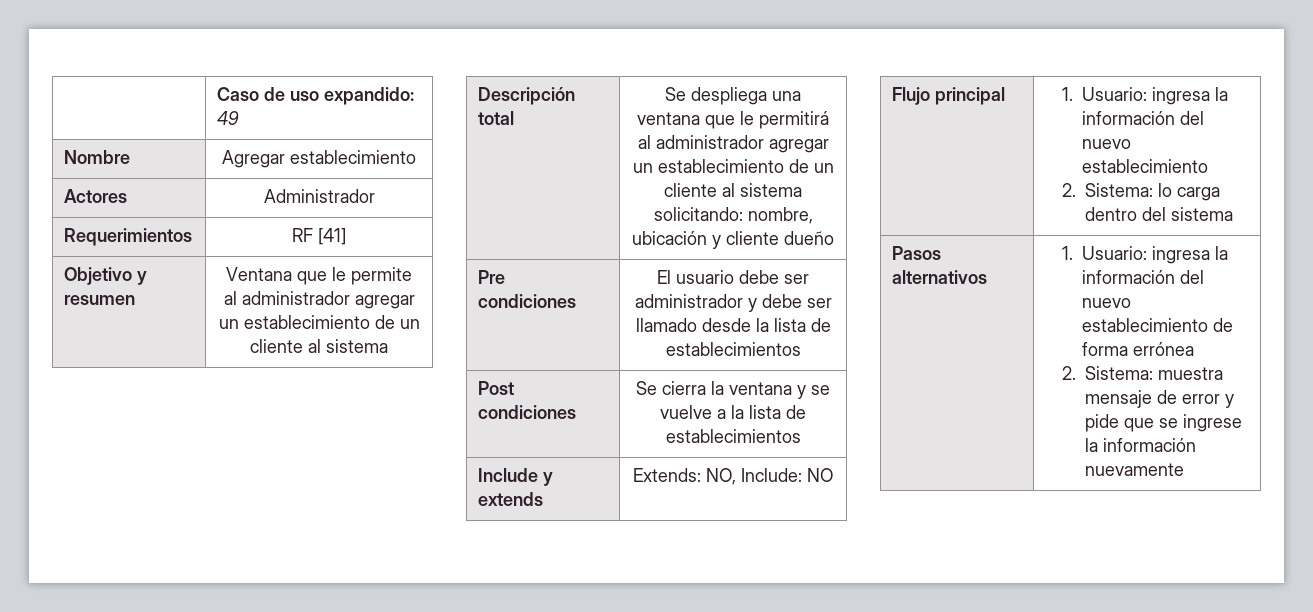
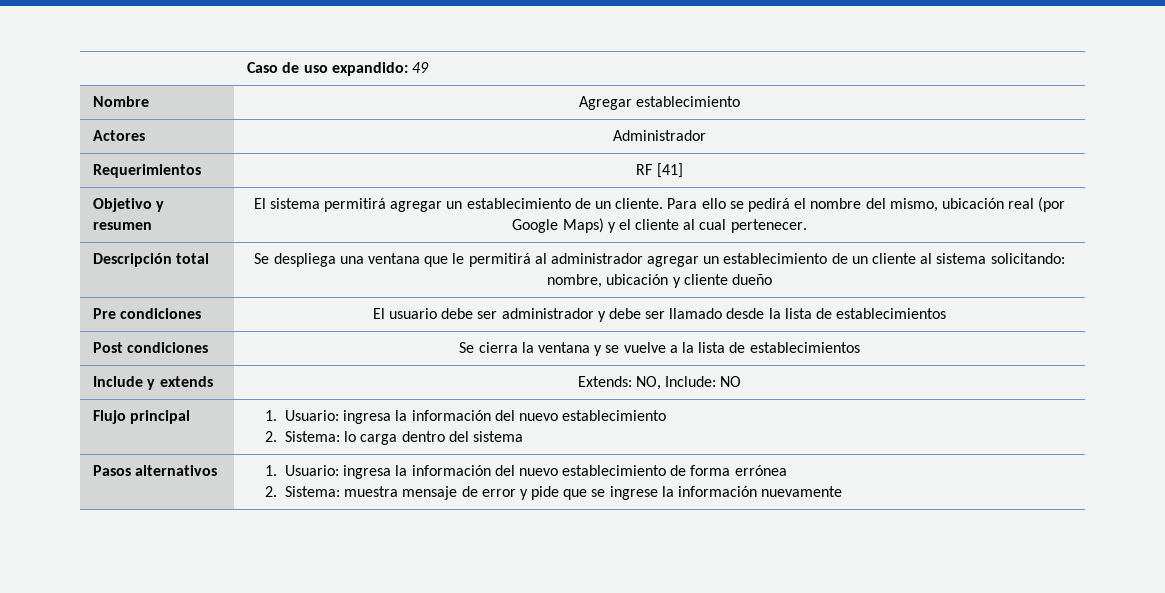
- Objetivo y resumen | Ventana que le permite al administrador agregar un establecimiento de un cliente al sistema
+ Objetivo y resumen | El sistema permitirá agregar un establecimiento de un cliente. Para ello se pedirá el nombre del mismo, ubicación real (por Google Maps) y el cliente al cual pertenecer.

